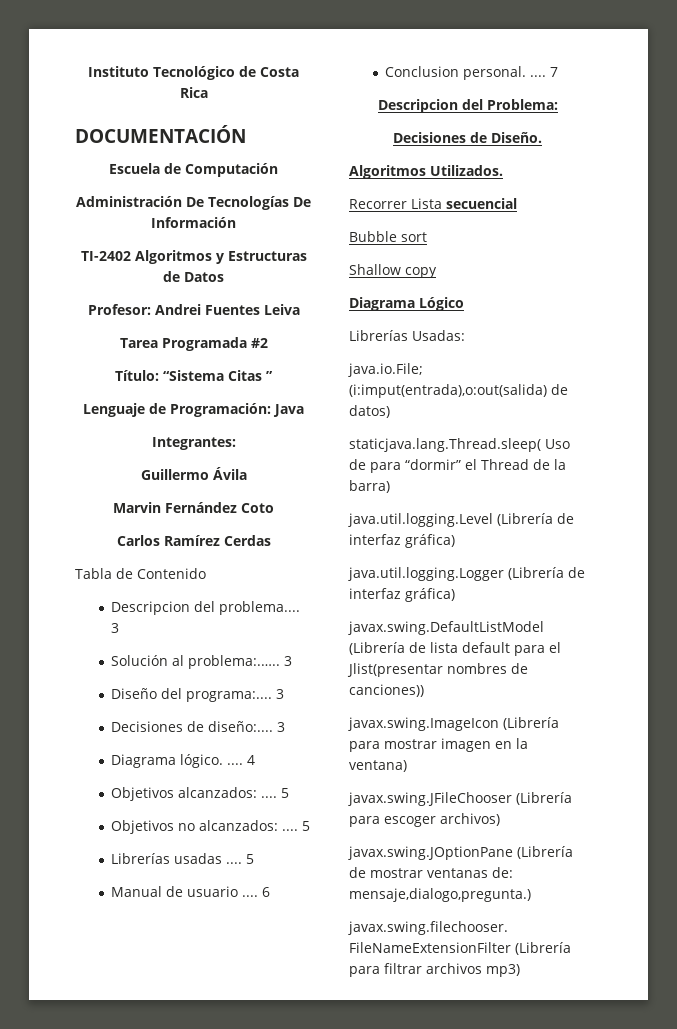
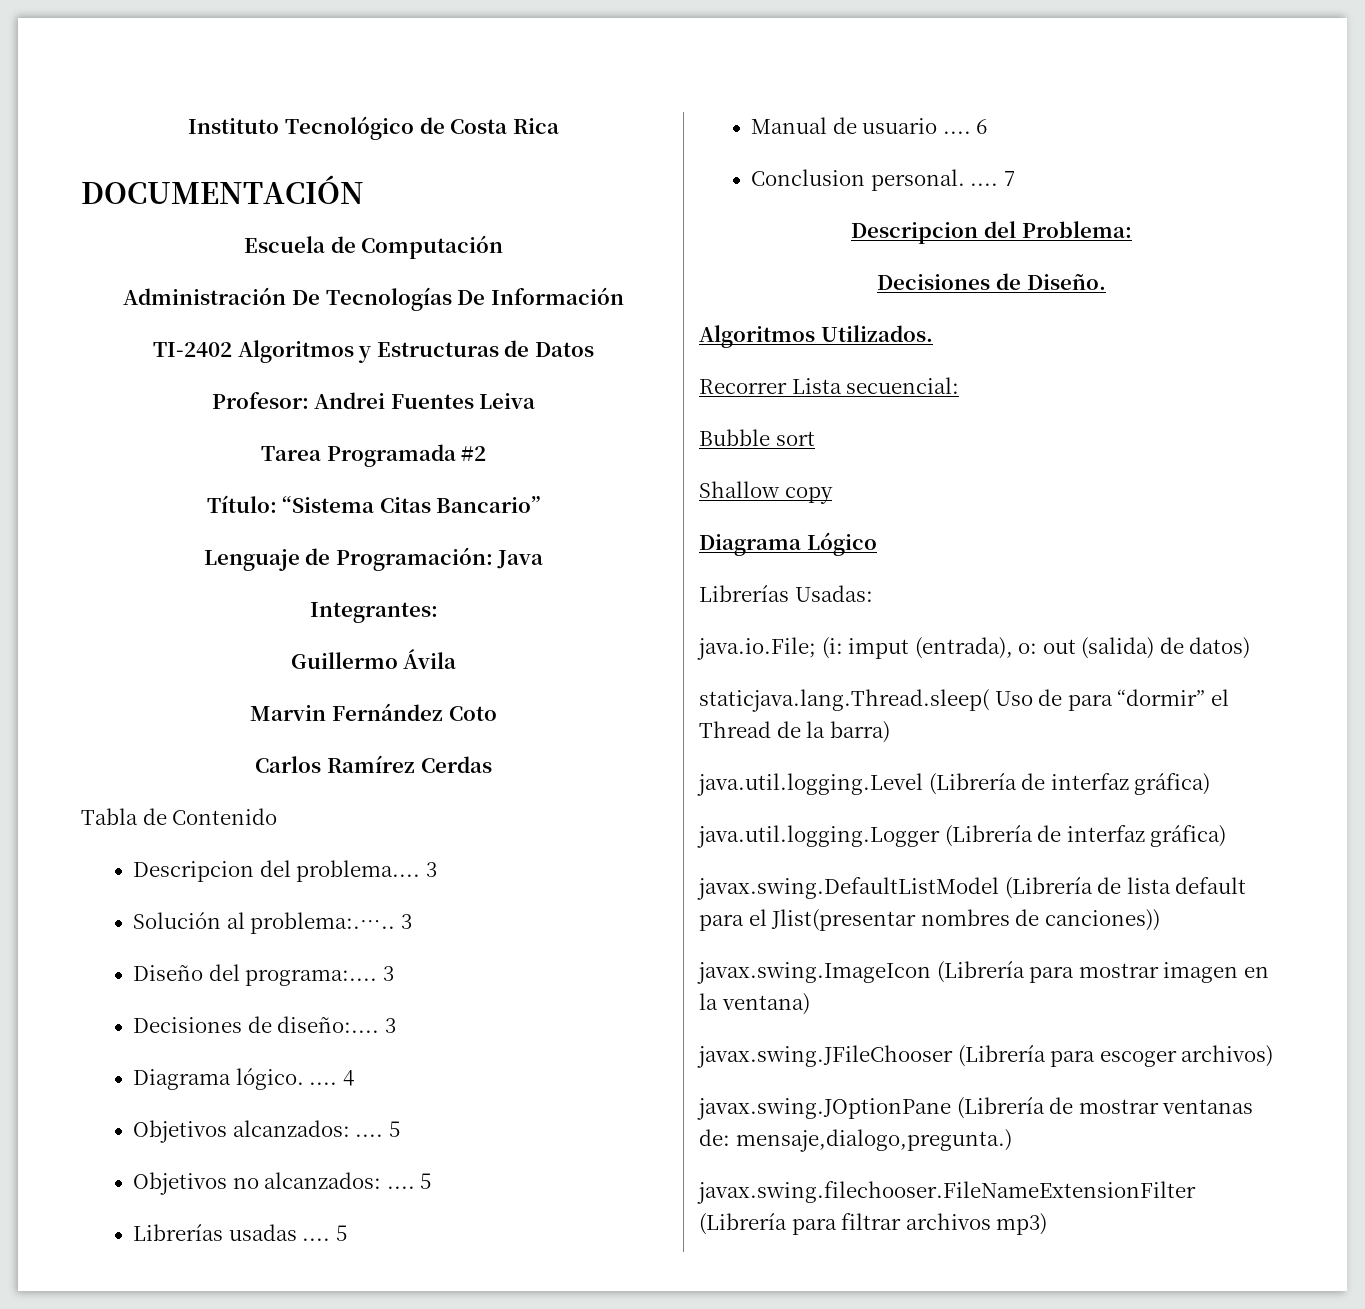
- Título: “Sistema Citas ”
+ Título: “Sistema Citas Bancario”
- Recorrer Lista secuencial
+ Recorrer Lista secuencial:
- java.io.File; (i:imput(entrada),o:out(salida) de datos)
+ java.io.File; (i: imput (entrada), o: out (salida) de datos)

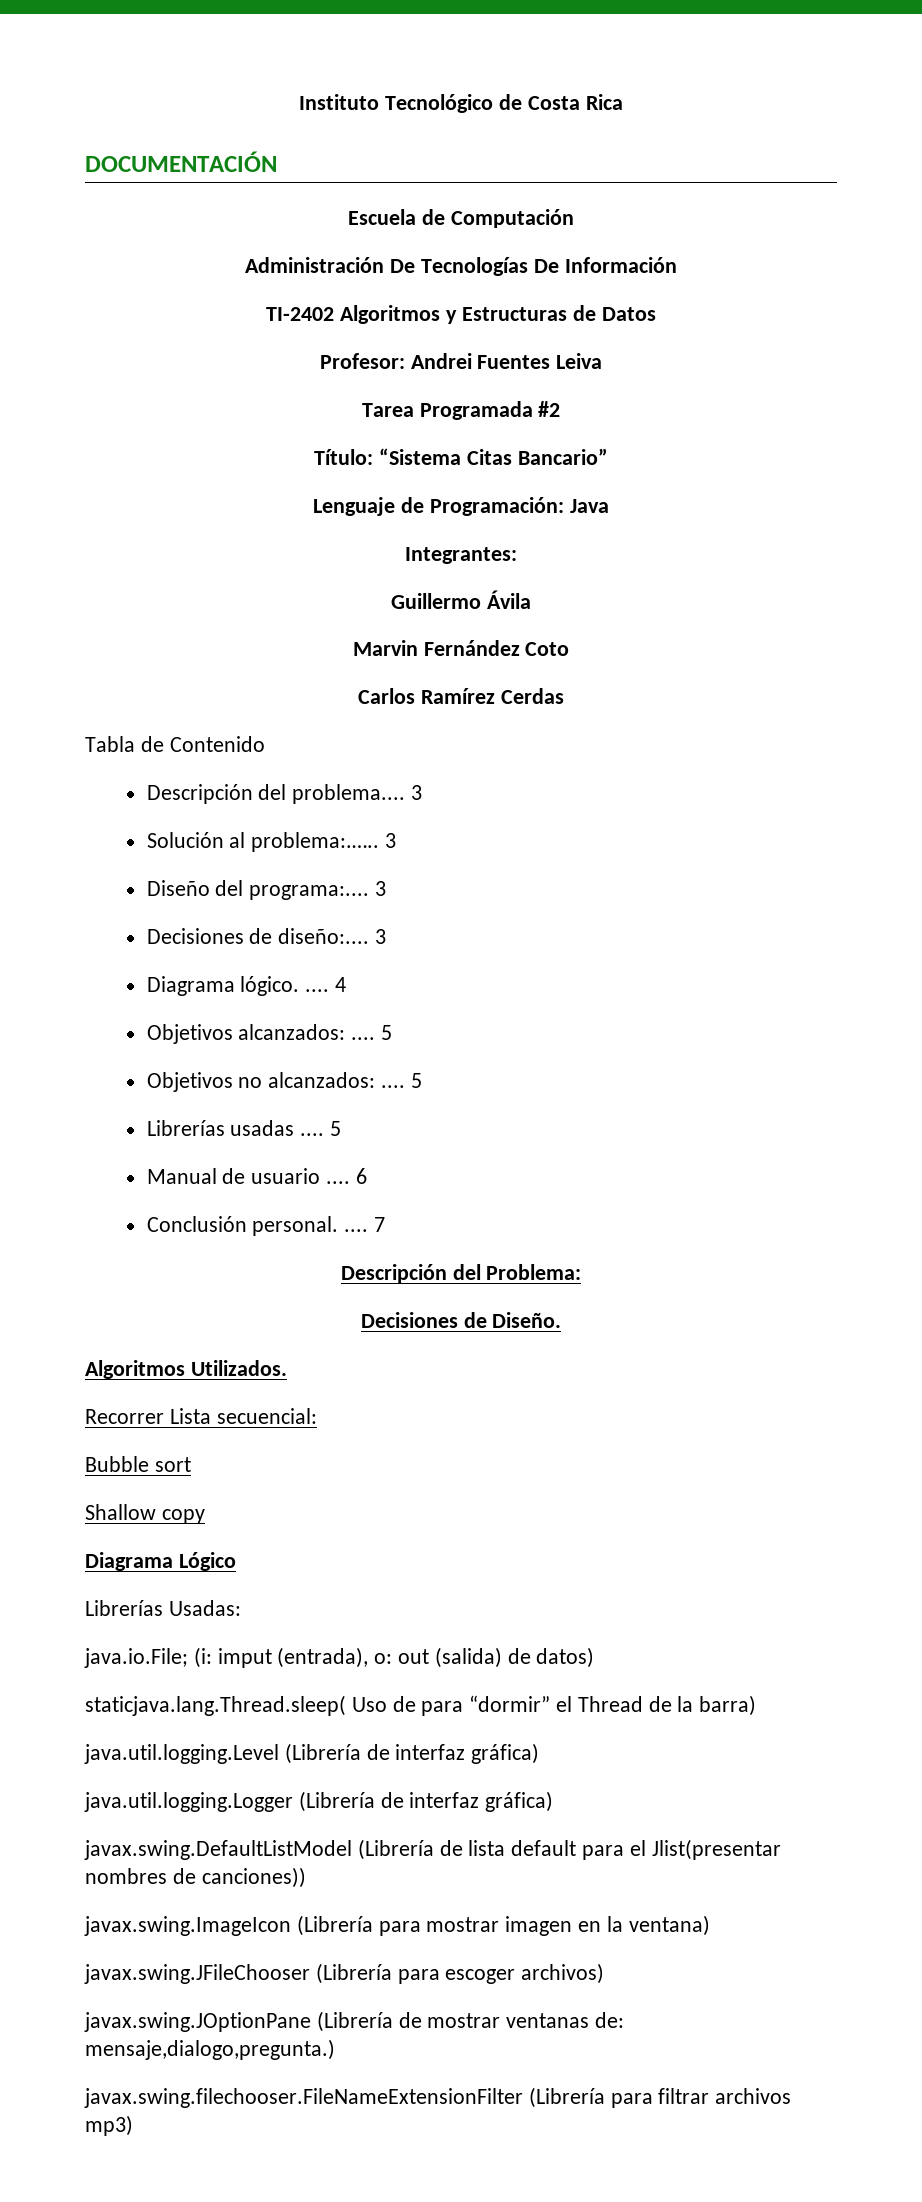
- Descripcion del problema....
+ Descripción del problema....
- Conclusion personal. ....
+ Conclusión personal. ....
- Descripcion del Problema:
+ Descripción del Problema:

